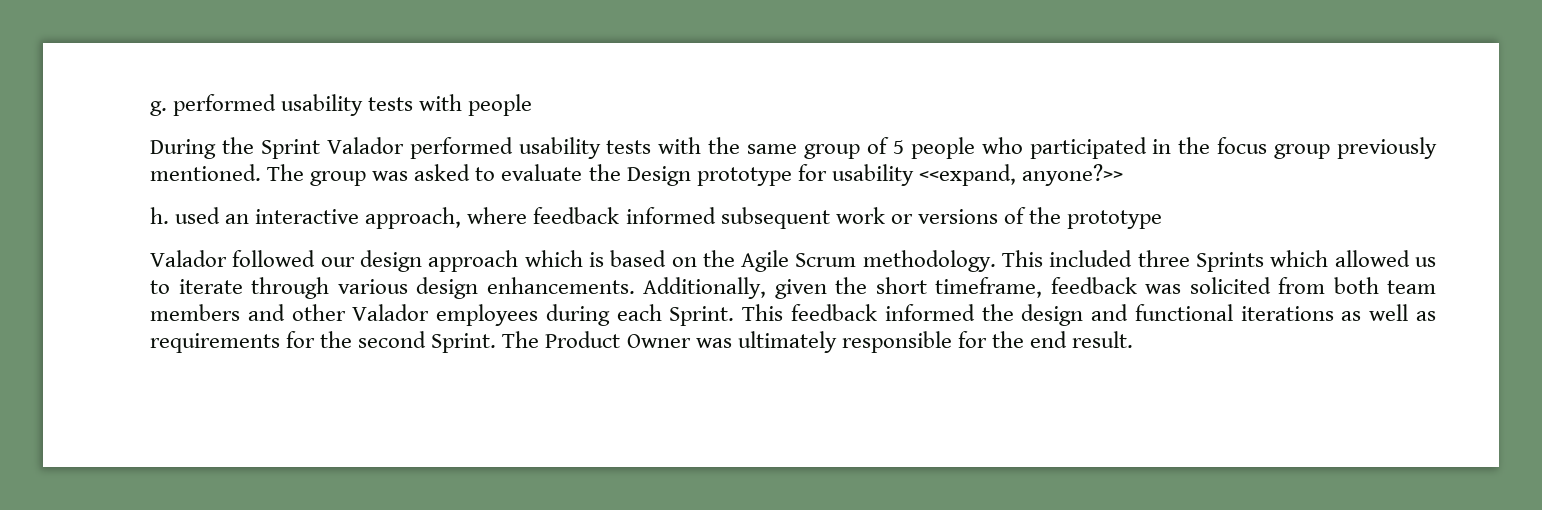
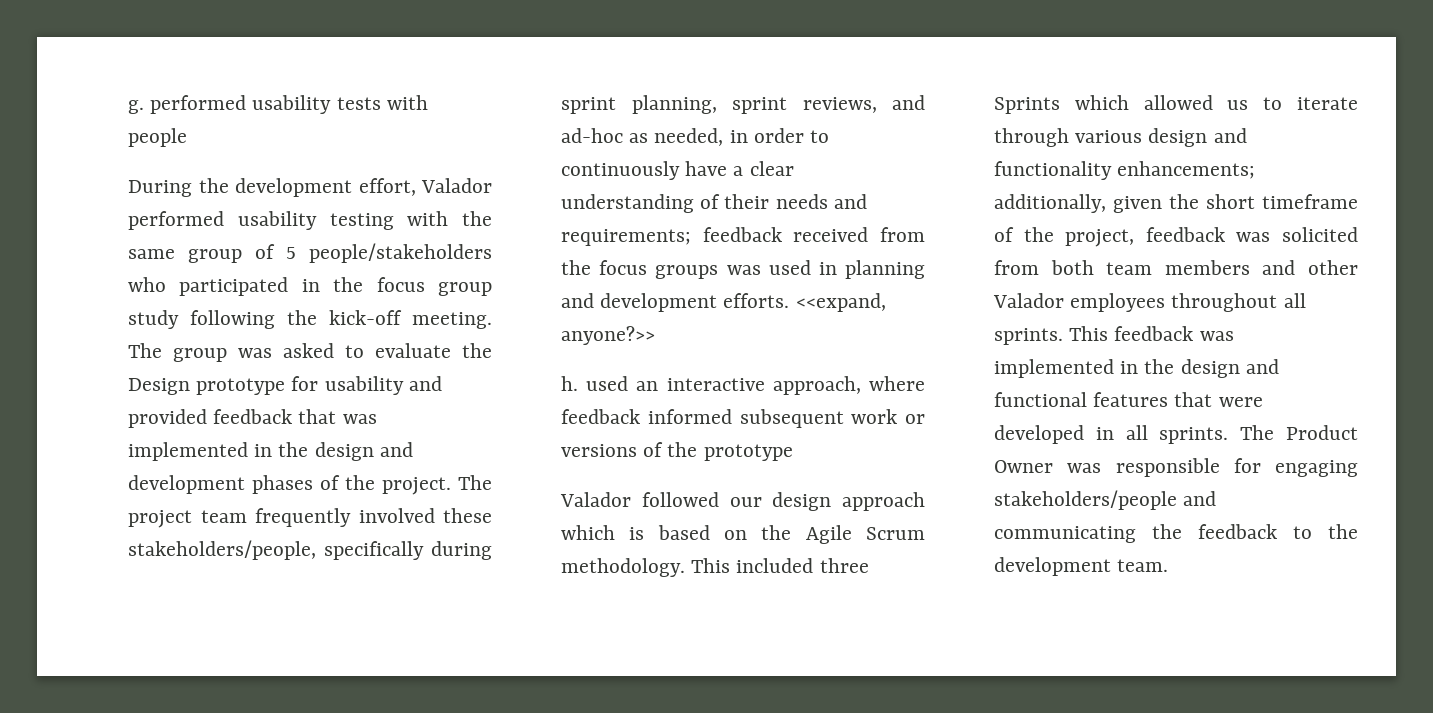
- During the Sprint Valador performed usability tests with the same group of 5 people who participated in the focus group previously mentioned.
+ During the development effort, Valador performed usability testing with the same group of 5 people/stakeholders who participated in the focus group study following the kick-off meeting.
- The group was asked to evaluate the Design prototype for usability <<expand, anyone?>>
+ The group was asked to evaluate the Design prototype for usability and provided feedback that was implemented in the design and development phases of the project. The project team frequently involved these stakeholders/people, specifically during sprint planning, sprint reviews, and ad-hoc as needed, in order to continuously have a clear understanding of their needs and requirements; feedback received from the focus groups was used in planning and development efforts. <<expand, anyone?>>
- This included three Sprints which allowed us to iterate through various design enhancements. Additionally, given the short timeframe, feedback was solicited from both team members and other Valador employees during each Sprint. This feedback informed the design and functional iterations as well as requirements for the second Sprint.
+ This included three Sprints which allowed us to iterate through various design and functionality enhancements; additionally, given the short timeframe of the project, feedback was solicited from both team members and other Valador employees throughout all sprints. This feedback was implemented in the design and functional features that were developed in all sprints.
- The Product Owner was ultimately responsible for the end result.
+ The Product Owner was responsible for engaging stakeholders/people and communicating the feedback to the development team.

